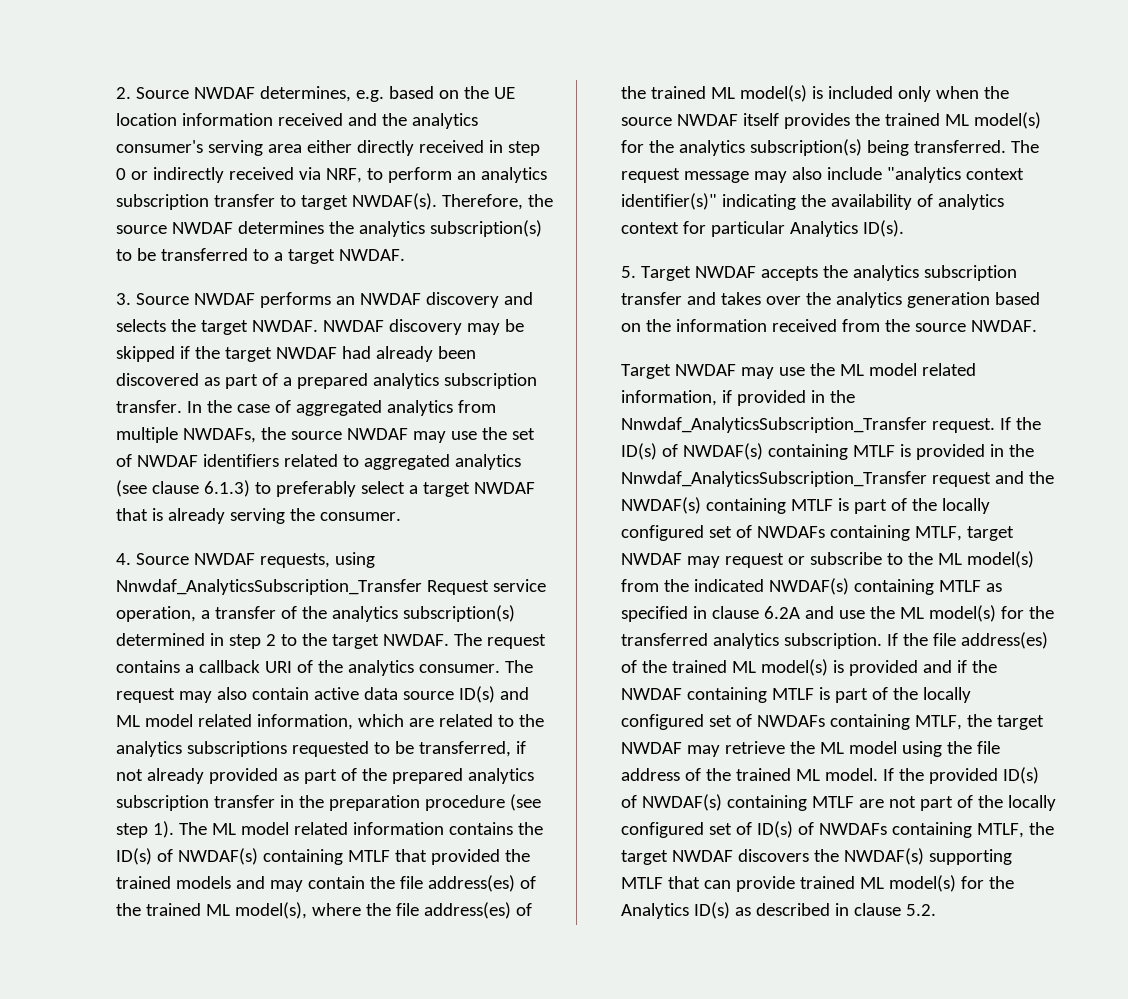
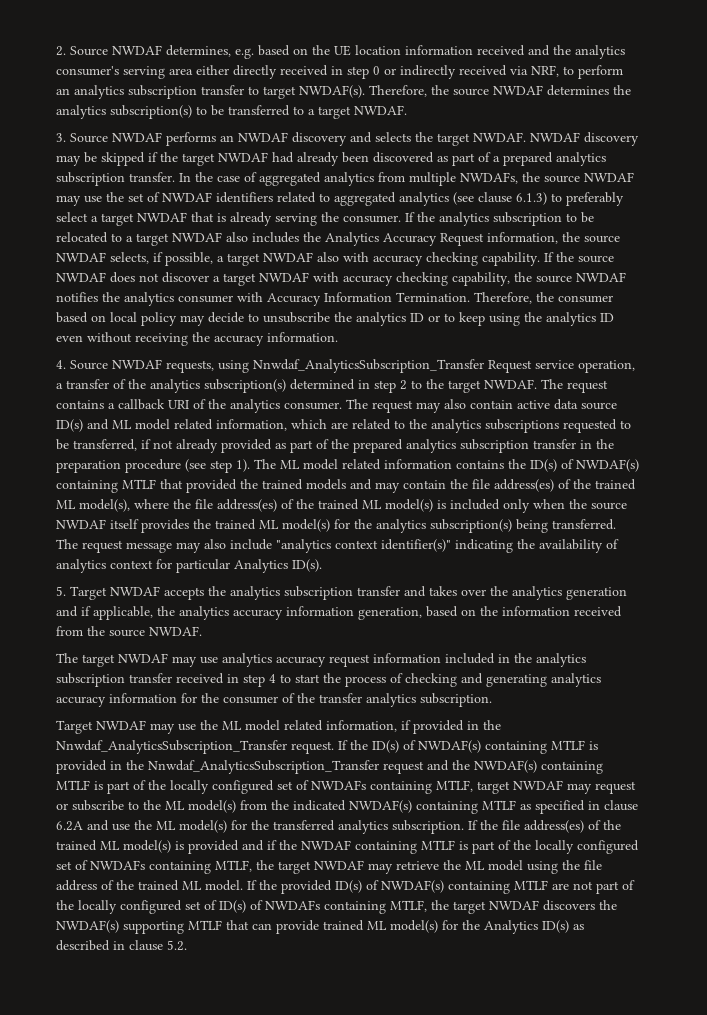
+ If the analytics subscription to be relocated to a target NWDAF also includes the Analytics Accuracy Request information, the source NWDAF selects, if possible, a target NWDAF also with accuracy checking capability. If the source NWDAF does not discover a target NWDAF with accuracy checking capability, the source NWDAF notifies the analytics consumer with Accuracy Information Termination. Therefore, the consumer based on local policy may decide to unsubscribe the analytics ID or to keep using the analytics ID even without receiving the accuracy information.
- 5. Target NWDAF accepts the analytics subscription transfer and takes over the analytics generation based on the information received from the source NWDAF.
+ 5. Target NWDAF accepts the analytics subscription transfer and takes over the analytics generation and if applicable, the analytics accuracy information generation, based on the information received from the source NWDAF.
+ The target NWDAF may use analytics accuracy request information included in the analytics subscription transfer received in step 4 to start the process of checking and generating analytics accuracy information for the consumer of the transfer analytics subscription.

